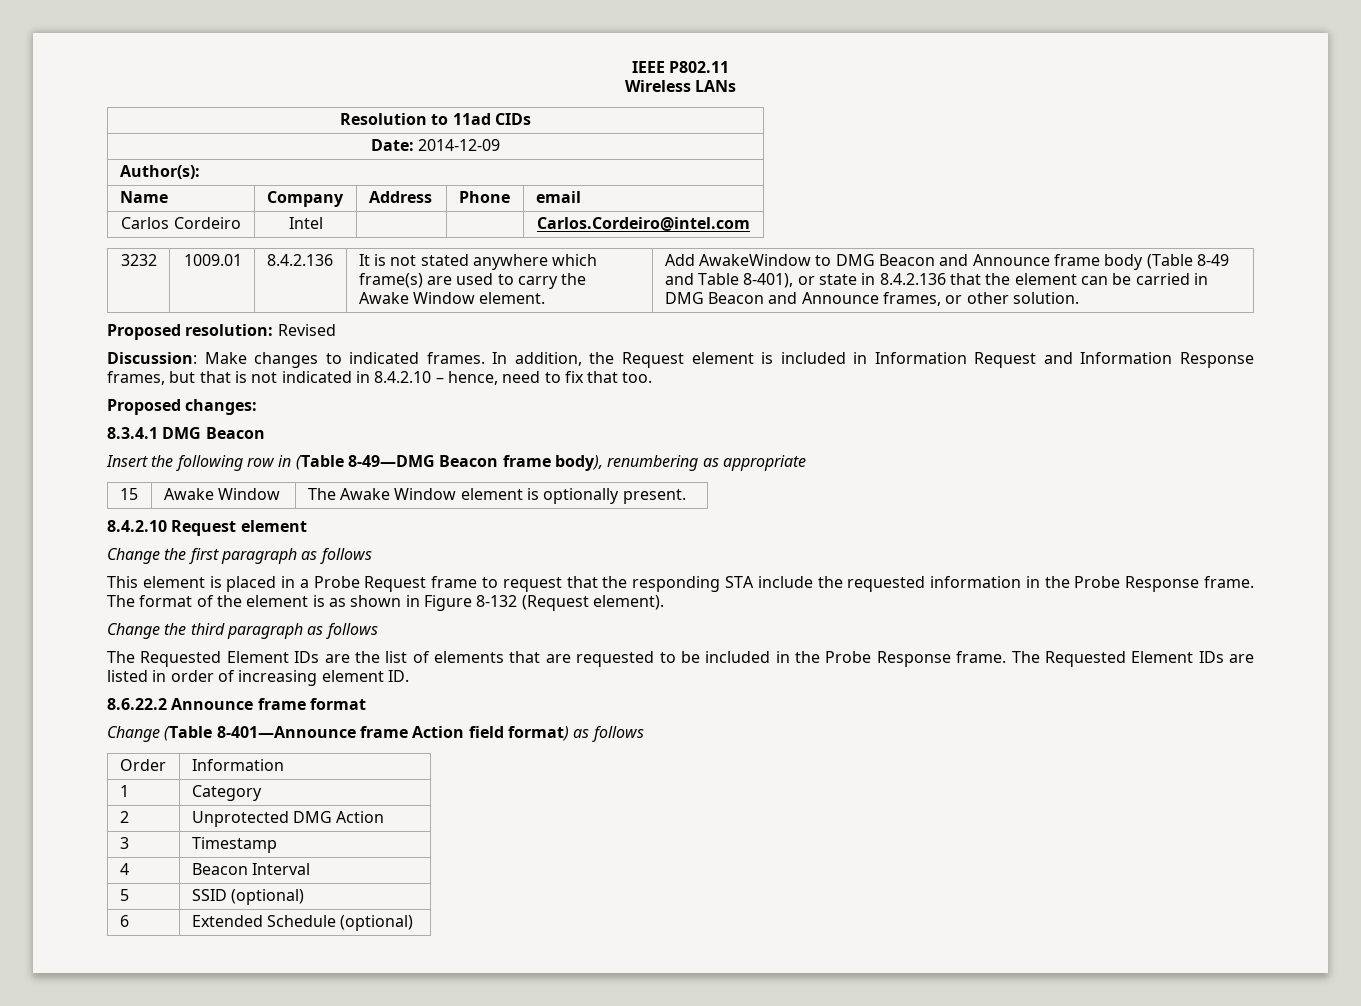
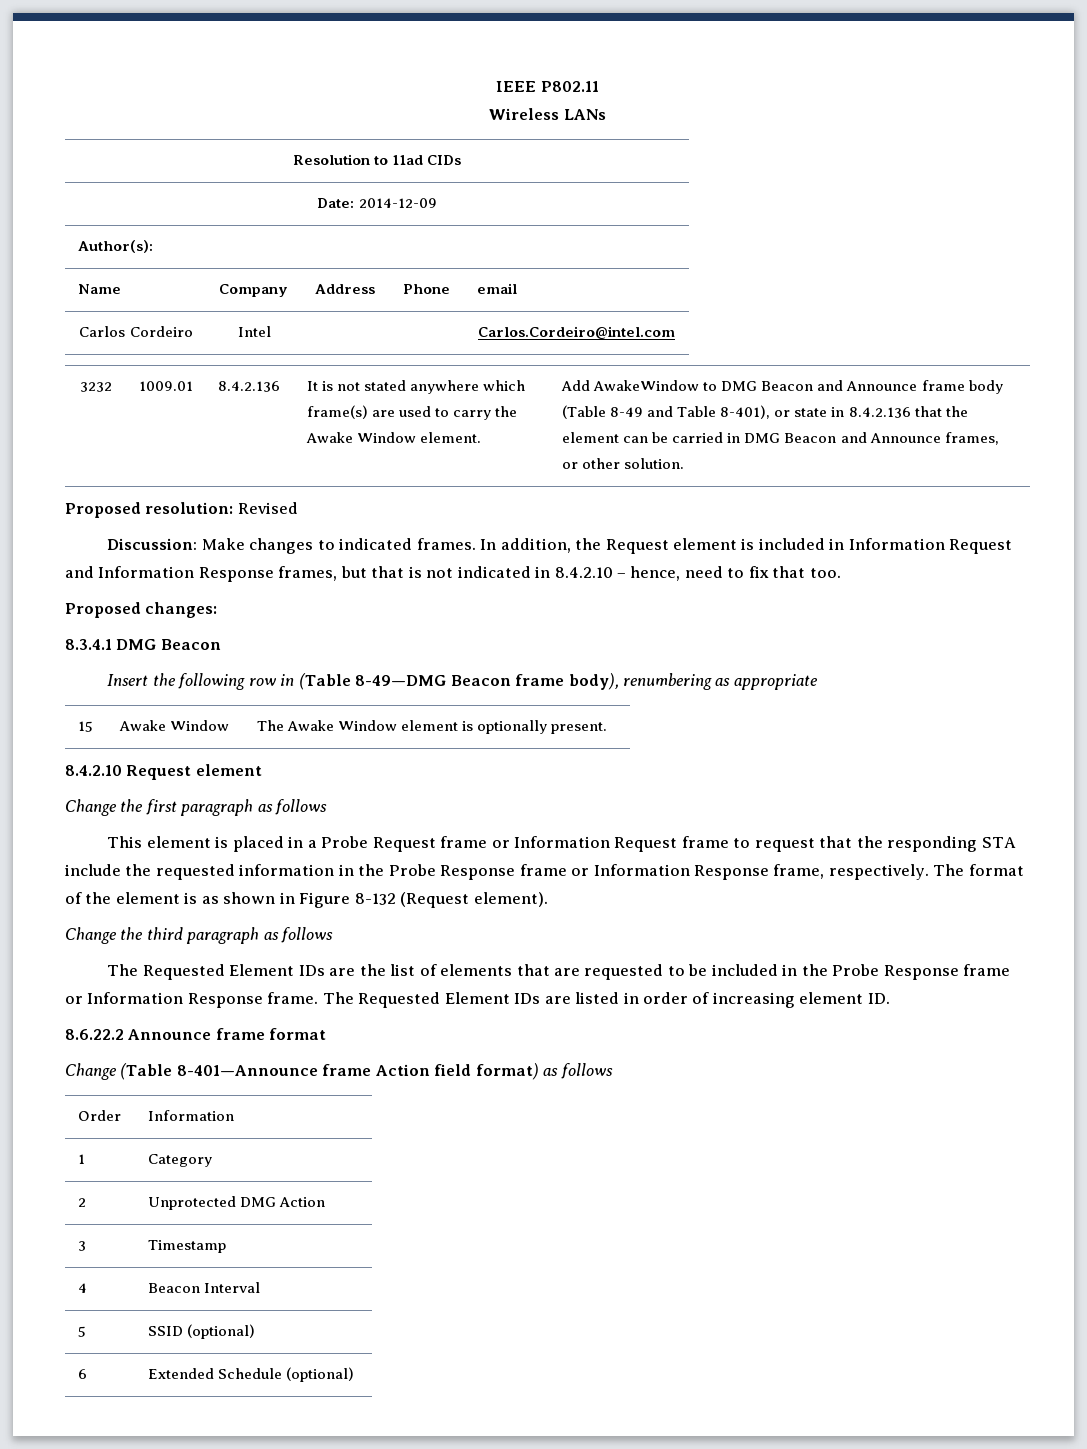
- This element is placed in a Probe Request frame to request that the responding STA include the requested information in the Probe Response frame.
+ This element is placed in a Probe Request frame or Information Request frame to request that the responding STA include the requested information in the Probe Response frame or Information Response frame, respectively.
- The Requested Element IDs are the list of elements that are requested to be included in the Probe Response frame.
+ The Requested Element IDs are the list of elements that are requested to be included in the Probe Response frame or Information Response frame.

